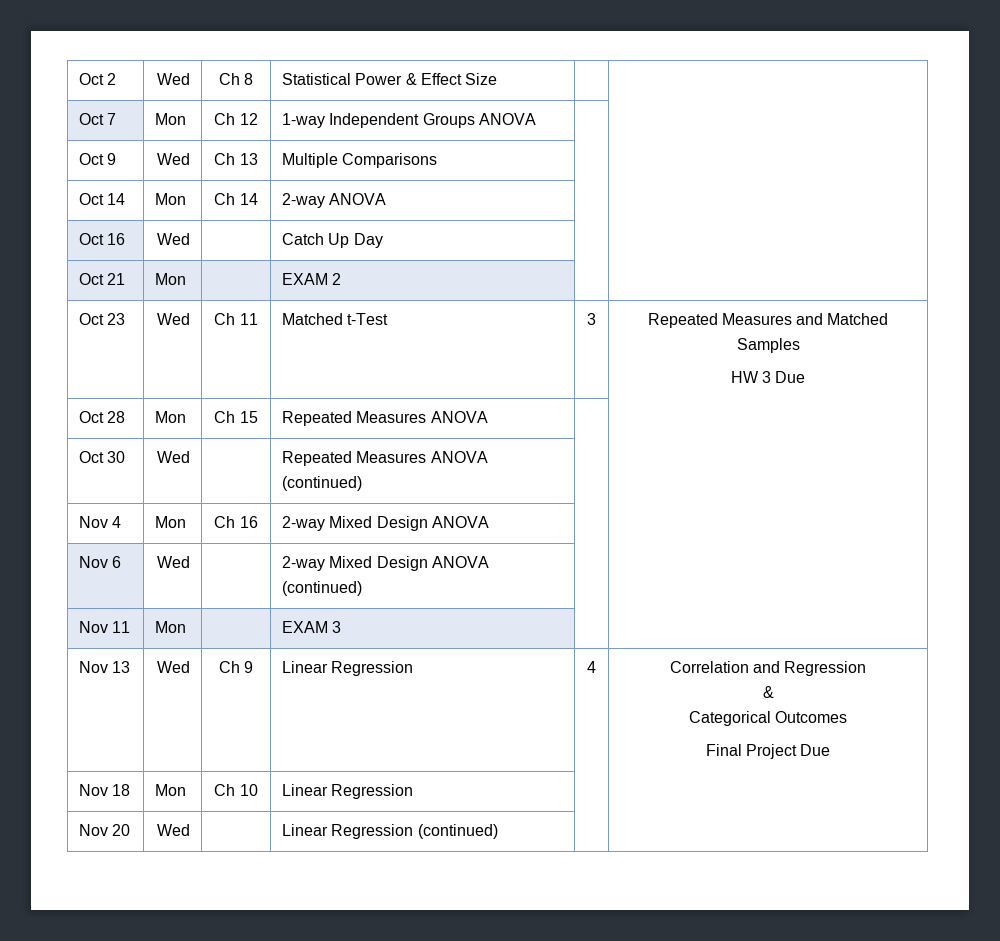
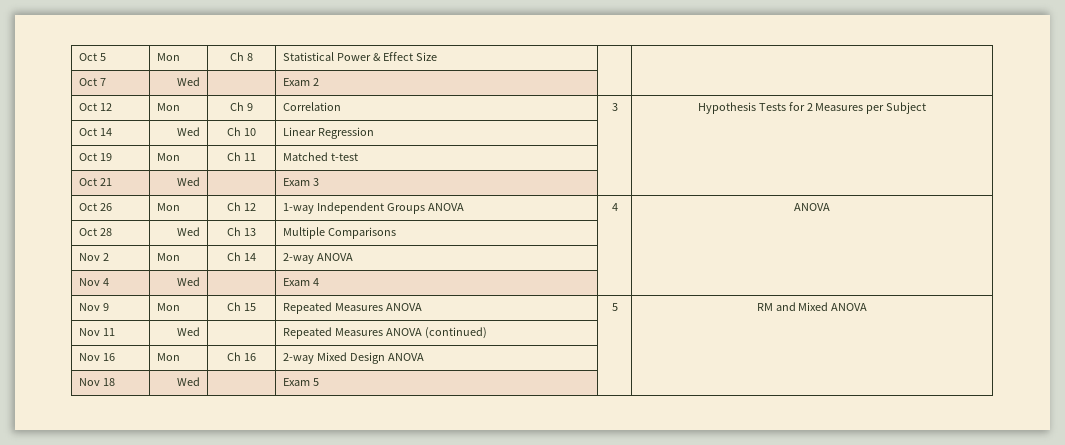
- Oct 2 | Wed | Ch 8 | Statistical Power & Effect Size | |
+ Oct 5 | Mon | Ch 8 | Statistical Power & Effect Size | |
- Oct 7 | Mon | Ch 12 | 1-way Independent Groups ANOVA | |
- Oct 9 | Wed | Ch 13 | Multiple Comparisons | |
+ Oct 7 | Wed | | Exam 2 | |
+ Oct 12 | Mon | Ch 9 | Correlation | 3 | Hypothesis Tests for 2 Measures per Subject
+ Oct 14 | Wed | Ch 10 | Linear Regression | |
+ Oct 19 | Mon | Ch 11 | Matched t-test | |
+ Oct 21 | Wed | | Exam 3 | |
+ Oct 26 | Mon | Ch 12 | 1-way Independent Groups ANOVA | 4 | ANOVA
+ Oct 28 | Wed | Ch 13 | Multiple Comparisons | |
- Oct 14 | Mon | Ch 14 | 2-way ANOVA | |
+ Nov 2 | Mon | Ch 14 | 2-way ANOVA | |
- Oct 16 | Wed | | Catch Up Day | |
- Oct 21 | Mon | | EXAM 2 | |
- Oct 23 | Wed | Ch 11 | Matched t-Test | 3 | Repeated Measures and Matched Samples
- HW 3 Due
- Oct 28 | Mon | Ch 15 | Repeated Measures ANOVA | |
- Oct 30 | Wed | | Repeated Measures ANOVA (continued) | |
+ Nov 4 | Wed | | Exam 4 | |
+ Nov 9 | Mon | Ch 15 | Repeated Measures ANOVA | 5 | RM and Mixed ANOVA
+ Nov 11 | Wed | | Repeated Measures ANOVA (continued) | |
- Nov 4 | Mon | Ch 16 | 2-way Mixed Design ANOVA | |
+ Nov 16 | Mon | Ch 16 | 2-way Mixed Design ANOVA | |
- Nov 6 | Wed | | 2-way Mixed Design ANOVA (continued) | |
- Nov 11 | Mon | | EXAM 3 | |
- Nov 13 | Wed | Ch 9 | Linear Regression | 4 | Correlation and Regression
- &
- Categorical Outcomes
- Final Project Due
- Nov 18 | Mon | Ch 10 | Linear Regression | |
- Nov 20 | Wed | | Linear Regression (continued) | |
+ Nov 18 | Wed | | Exam 5 | |

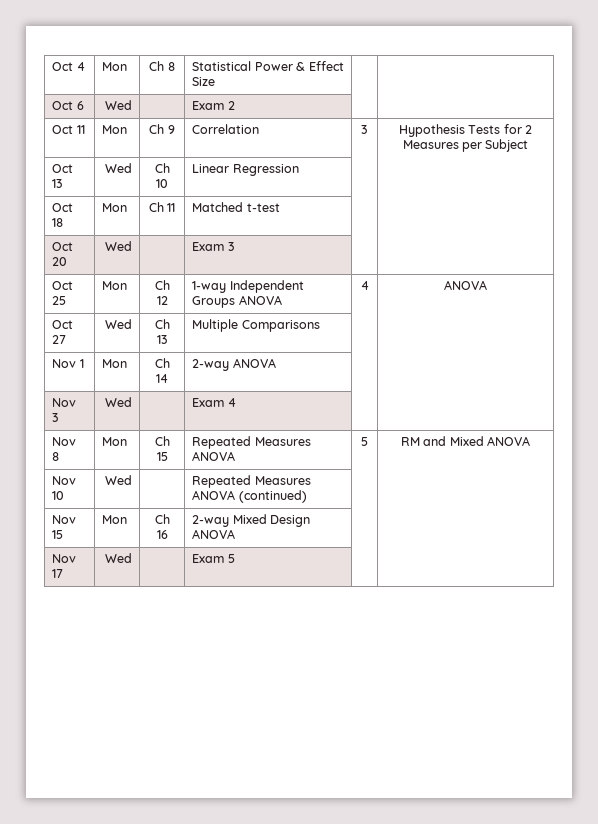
- Oct 5 | Mon | Ch 8 | Statistical Power & Effect Size | |
+ Oct 4 | Mon | Ch 8 | Statistical Power & Effect Size | |
- Oct 7 | Wed | | Exam 2 | |
+ Oct 6 | Wed | | Exam 2 | |
- Oct 12 | Mon | Ch 9 | Correlation | 3 | Hypothesis Tests for 2 Measures per Subject
+ Oct 11 | Mon | Ch 9 | Correlation | 3 | Hypothesis Tests for 2 Measures per Subject
- Oct 14 | Wed | Ch 10 | Linear Regression | |
+ Oct 13 | Wed | Ch 10 | Linear Regression | |
- Oct 19 | Mon | Ch 11 | Matched t-test | |
+ Oct 18 | Mon | Ch 11 | Matched t-test | |
- Oct 21 | Wed | | Exam 3 | |
+ Oct 20 | Wed | | Exam 3 | |
- Oct 26 | Mon | Ch 12 | 1-way Independent Groups ANOVA | 4 | ANOVA
+ Oct 25 | Mon | Ch 12 | 1-way Independent Groups ANOVA | 4 | ANOVA
- Oct 28 | Wed | Ch 13 | Multiple Comparisons | |
+ Oct 27 | Wed | Ch 13 | Multiple Comparisons | |
- Nov 2 | Mon | Ch 14 | 2-way ANOVA | |
+ Nov 1 | Mon | Ch 14 | 2-way ANOVA | |
- Nov 4 | Wed | | Exam 4 | |
+ Nov 3 | Wed | | Exam 4 | |
- Nov 9 | Mon | Ch 15 | Repeated Measures ANOVA | 5 | RM and Mixed ANOVA
+ Nov 8 | Mon | Ch 15 | Repeated Measures ANOVA | 5 | RM and Mixed ANOVA
- Nov 11 | Wed | | Repeated Measures ANOVA (continued) | |
+ Nov 10 | Wed | | Repeated Measures ANOVA (continued) | |
- Nov 16 | Mon | Ch 16 | 2-way Mixed Design ANOVA | |
+ Nov 15 | Mon | Ch 16 | 2-way Mixed Design ANOVA | |
- Nov 18 | Wed | | Exam 5 | |
+ Nov 17 | Wed | | Exam 5 | |

